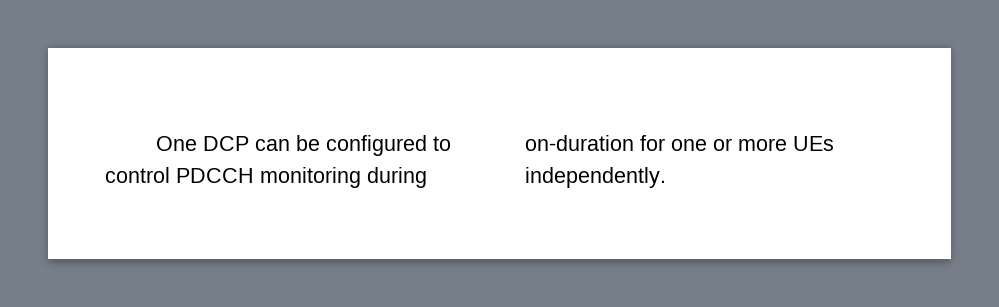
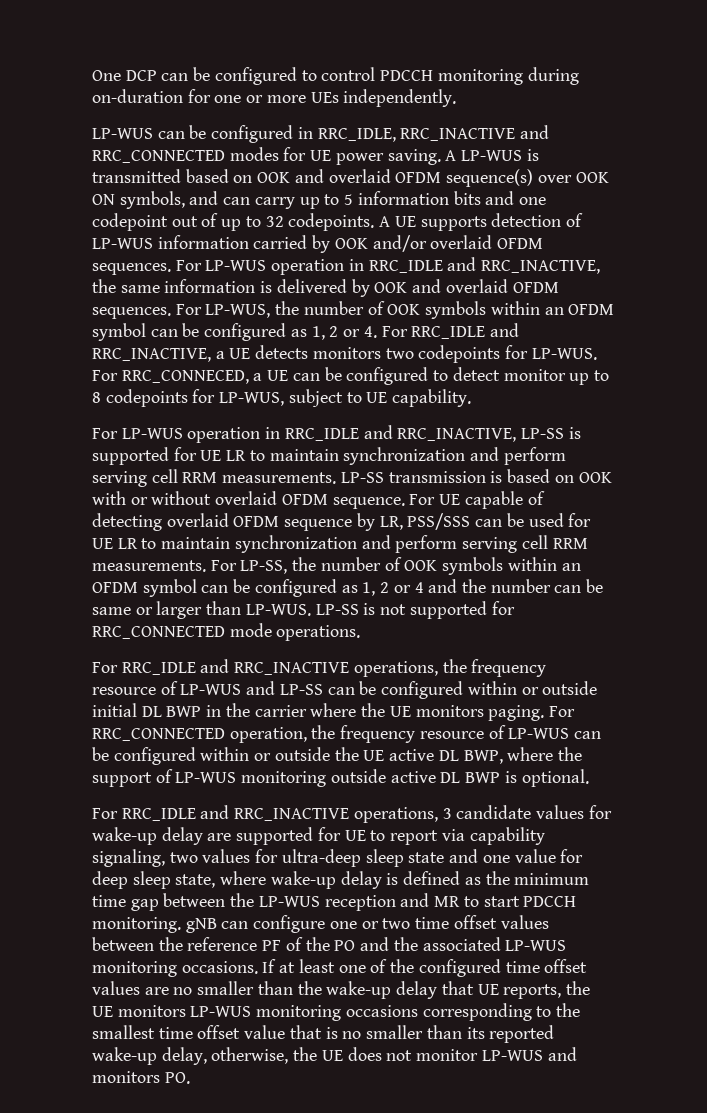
+ LP-WUS can be configured in RRC_IDLE, RRC_INACTIVE and RRC_CONNECTED modes for UE power saving. A LP-WUS is transmitted based on OOK and overlaid OFDM sequence(s) over OOK ON symbols, and can carry up to 5 information bits and one codepoint out of up to 32 codepoints. A UE supports detection of LP-WUS information carried by OOK and/or overlaid OFDM sequences. For LP-WUS operation in RRC_IDLE and RRC_INACTIVE, the same information is delivered by OOK and overlaid OFDM sequences. For LP-WUS, the number of OOK symbols within an OFDM symbol can be configured as 1, 2 or 4. For RRC_IDLE and RRC_INACTIVE, a UE detects monitors two codepoints for LP-WUS. For RRC_CONNECED, a UE can be configured to detect monitor up to 8 codepoints for LP-WUS, subject to UE capability.
+ For LP-WUS operation in RRC_IDLE and RRC_INACTIVE, LP-SS is supported for UE LR to maintain synchronization and perform serving cell RRM measurements. LP-SS transmission is based on OOK with or without overlaid OFDM sequence. For UE capable of detecting overlaid OFDM sequence by LR, PSS/SSS can be used for UE LR to maintain synchronization and perform serving cell RRM measurements. For LP-SS, the number of OOK symbols within an OFDM symbol can be configured as 1, 2 or 4 and the number can be same or larger than LP-WUS. LP-SS is not supported for RRC_CONNECTED mode operations.
+ For RRC_IDLE and RRC_INACTIVE operations, the frequency resource of LP-WUS and LP-SS can be configured within or outside initial DL BWP in the carrier where the UE monitors paging. For RRC_CONNECTED operation, the frequency resource of LP-WUS can be configured within or outside the UE active DL BWP, where the support of LP-WUS monitoring outside active DL BWP is optional.
+ For RRC_IDLE and RRC_INACTIVE operations, 3 candidate values for wake-up delay are supported for UE to report via capability signaling, two values for ultra-deep sleep state and one value for deep sleep state, where wake-up delay is defined as the minimum time gap between the LP-WUS reception and MR to start PDCCH monitoring. gNB can configure one or two time offset values between the reference PF of the PO and the associated LP-WUS monitoring occasions. If at least one of the configured time offset values are no smaller than the wake-up delay that UE reports, the UE monitors LP-WUS monitoring occasions corresponding to the smallest time offset value that is no smaller than its reported wake-up delay, otherwise, the UE does not monitor LP-WUS and monitors PO.

